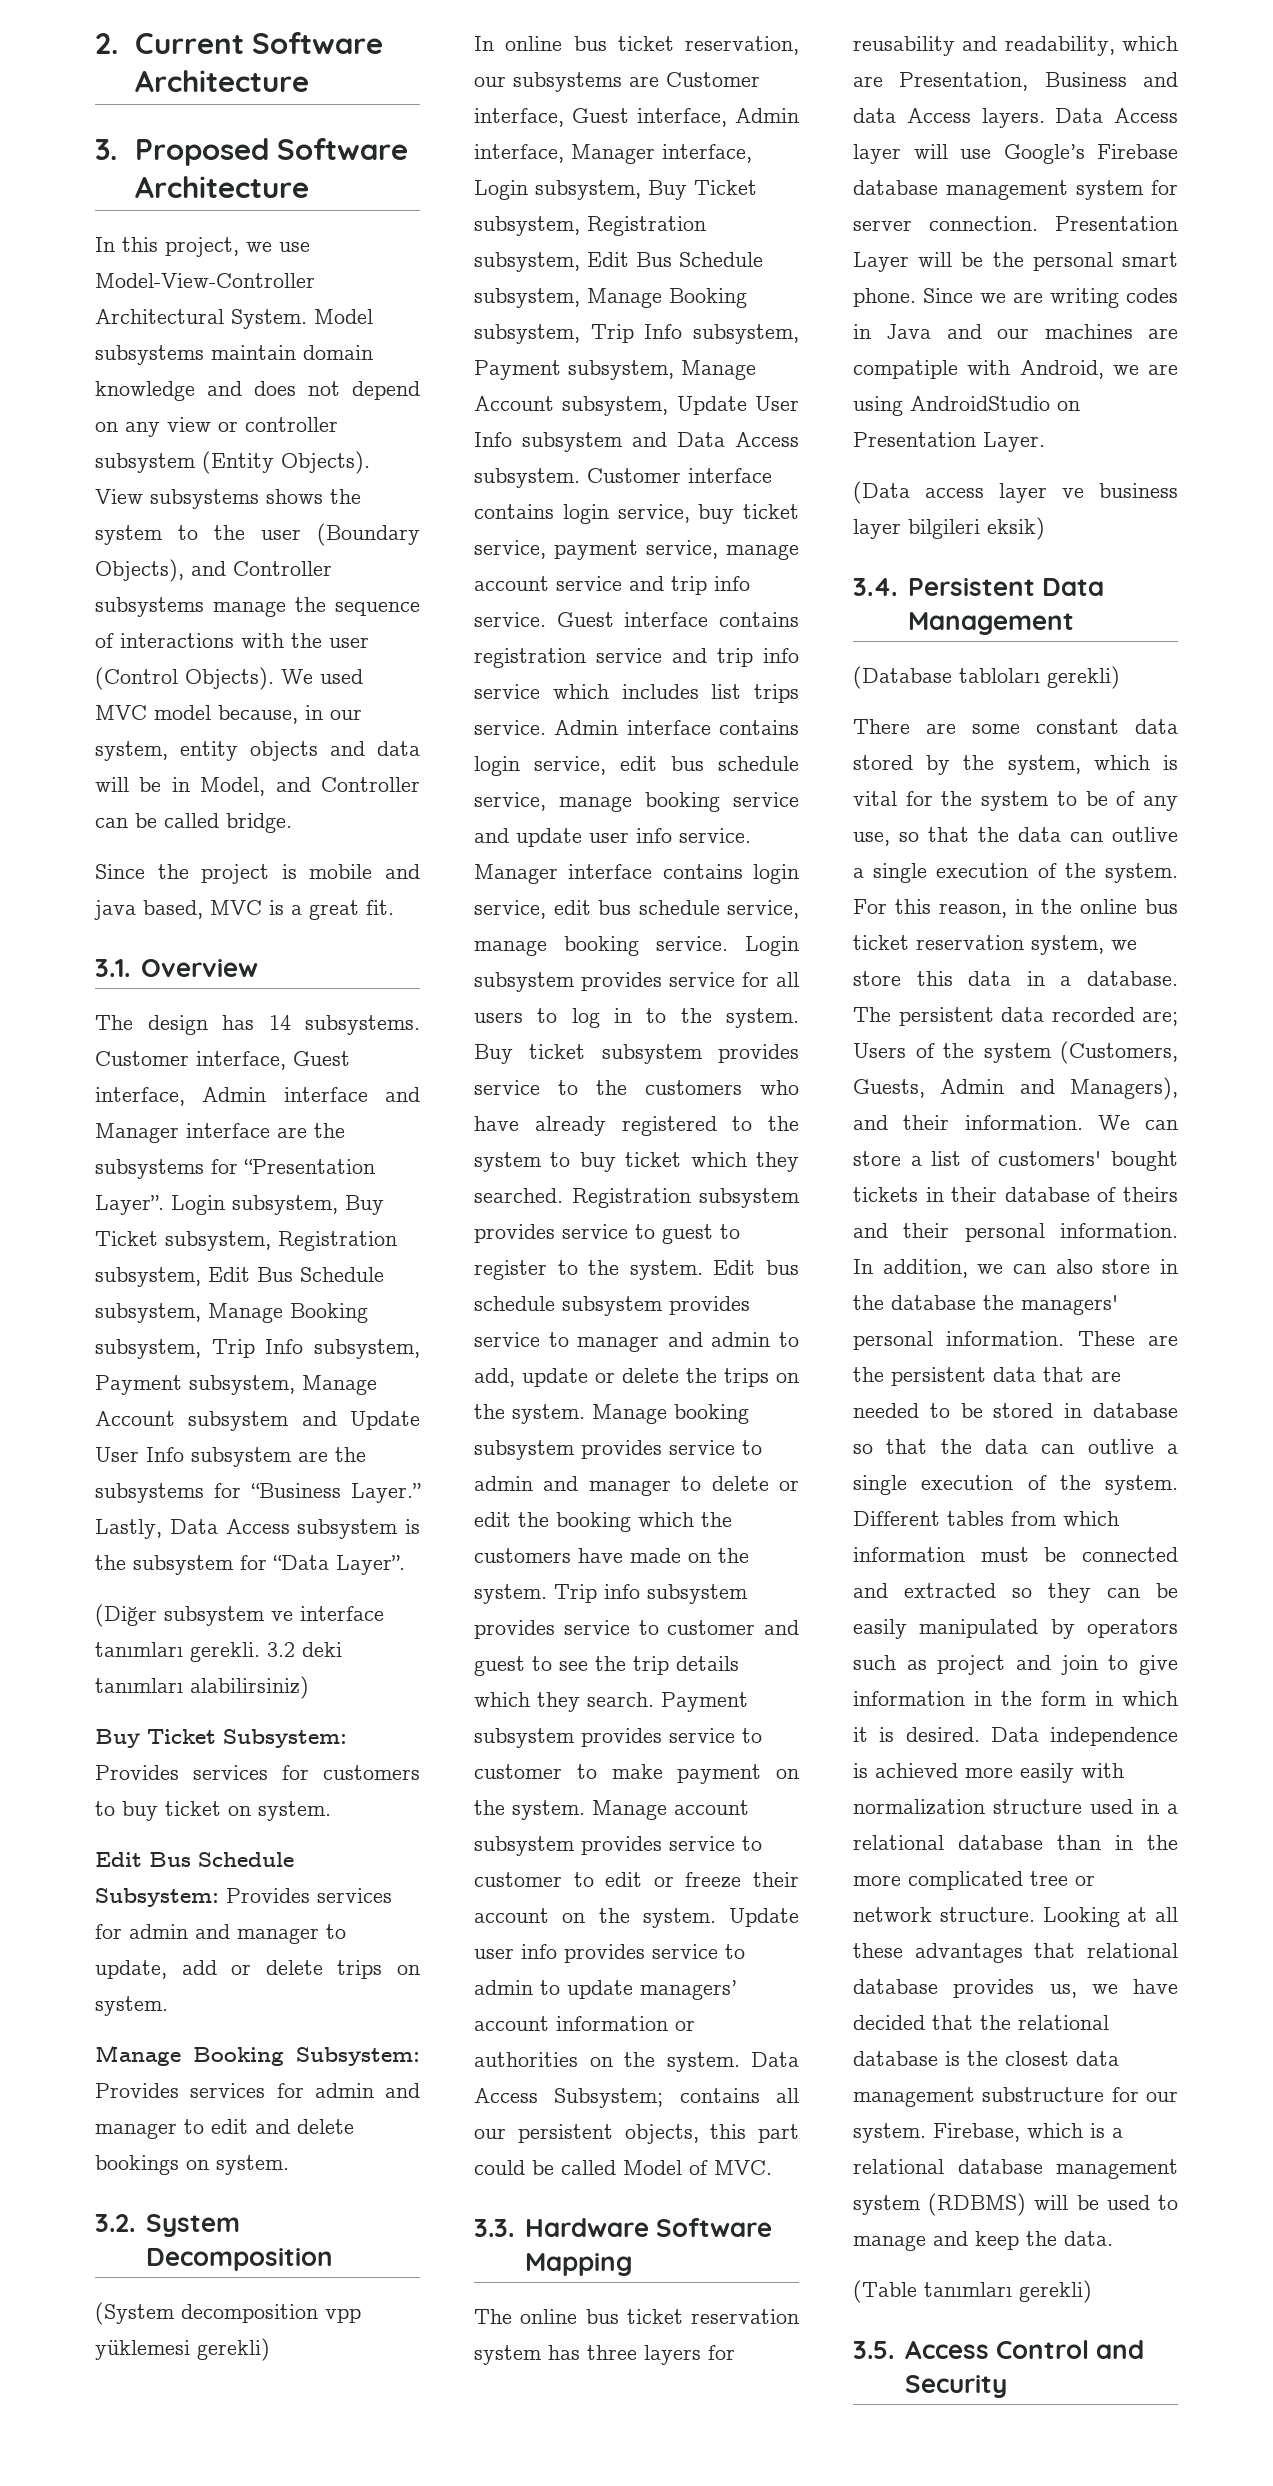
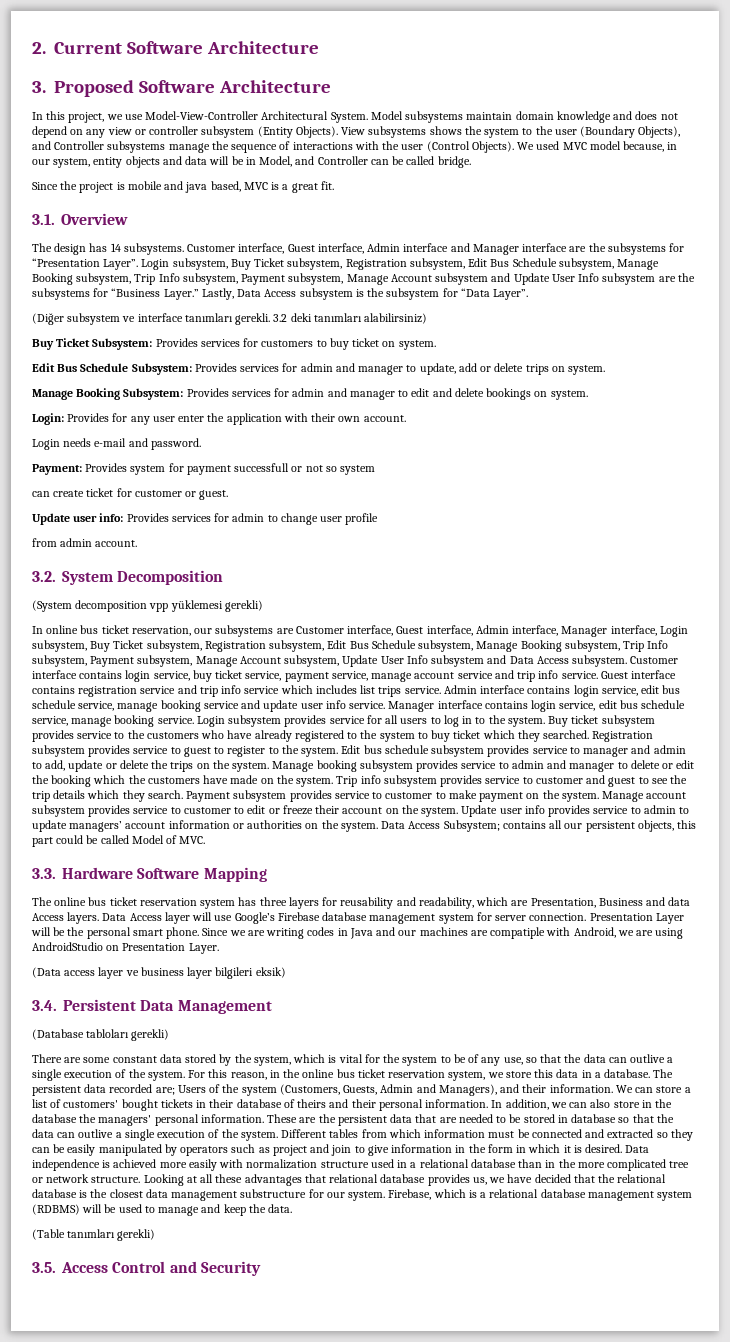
+ Login: Provides for any user enter the application with their own account.
+ Login needs e-mail and password.
+ Payment: Provides system for payment successfull or not so system
+ can create ticket for customer or guest.
+ Update user info: Provides services for admin to change user profile
+ from admin account.

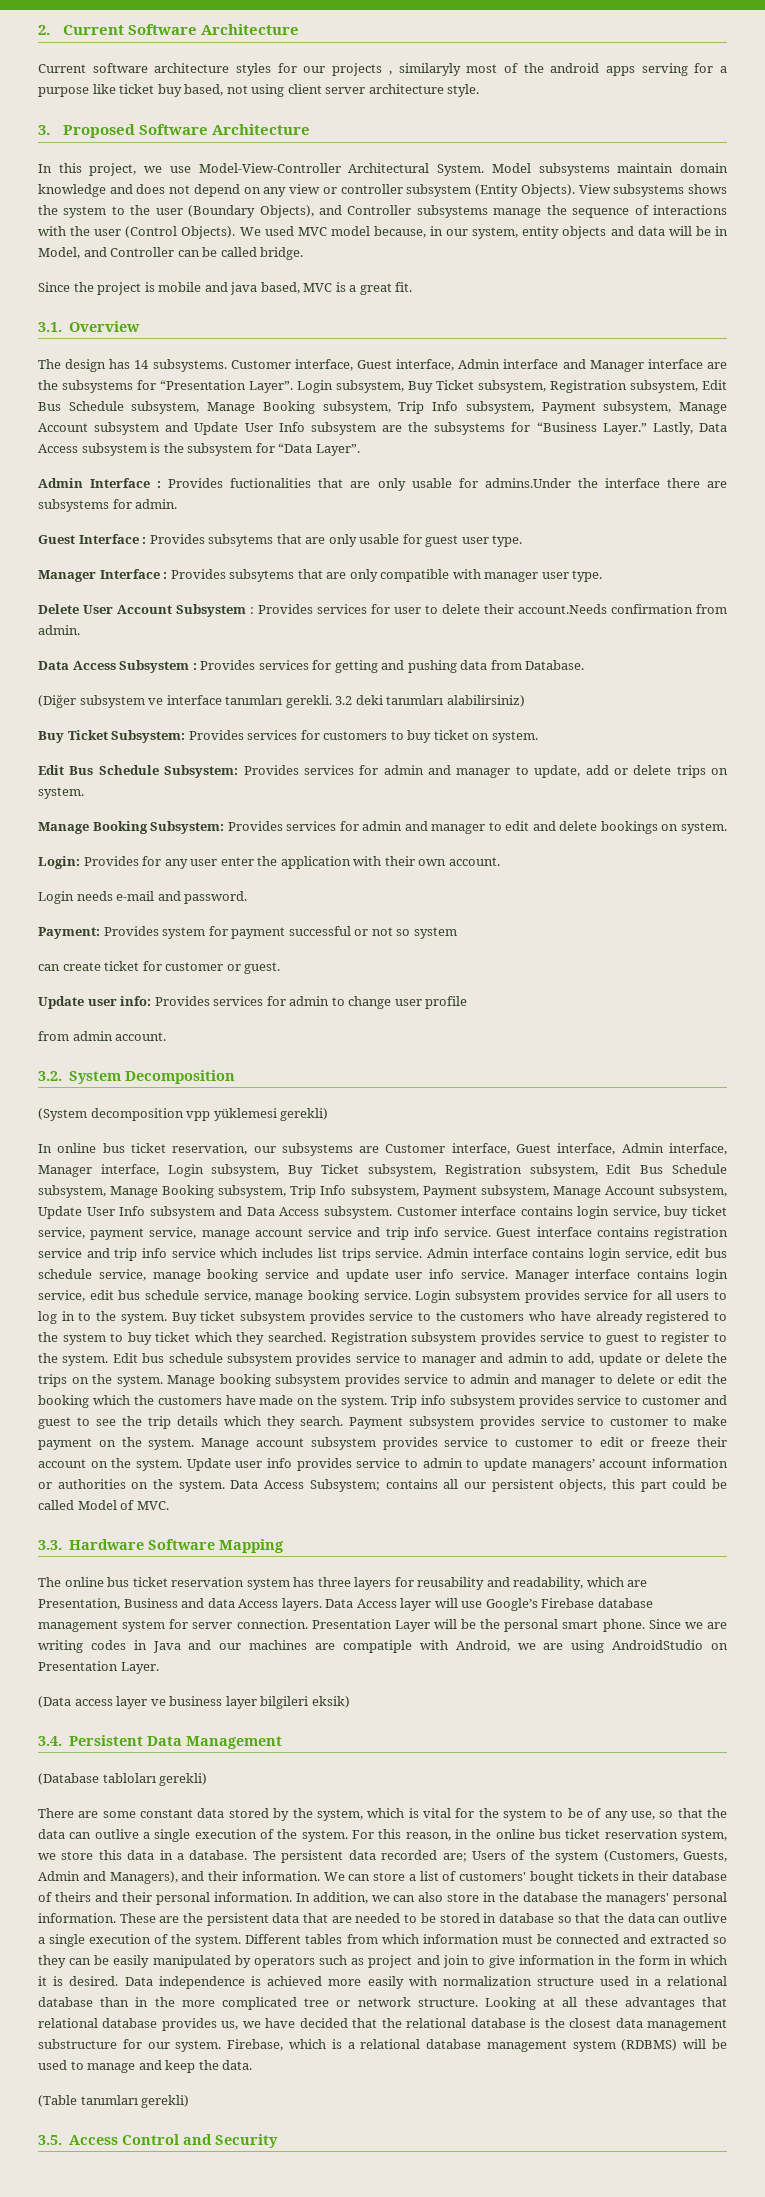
+ Current software architecture styles for our projects , similaryly most of the android apps serving for a purpose like ticket buy based, not using client server architecture style.
+ Admin Interface : Provides fuctionalities that are only usable for admins.Under the interface there are subsystems for admin.
+ Guest Interface : Provides subsytems that are only usable for guest user type.
+ Manager Interface : Provides subsytems that are only compatible with manager user type.
+ Delete User Account Subsystem : Provides services for user to delete their account.Needs confirmation from admin.
+ Data Access Subsystem : Provides services for getting and pushing data from Database.
- Payment: Provides system for payment successfull or not so system
+ Payment: Provides system for payment successful or not so system

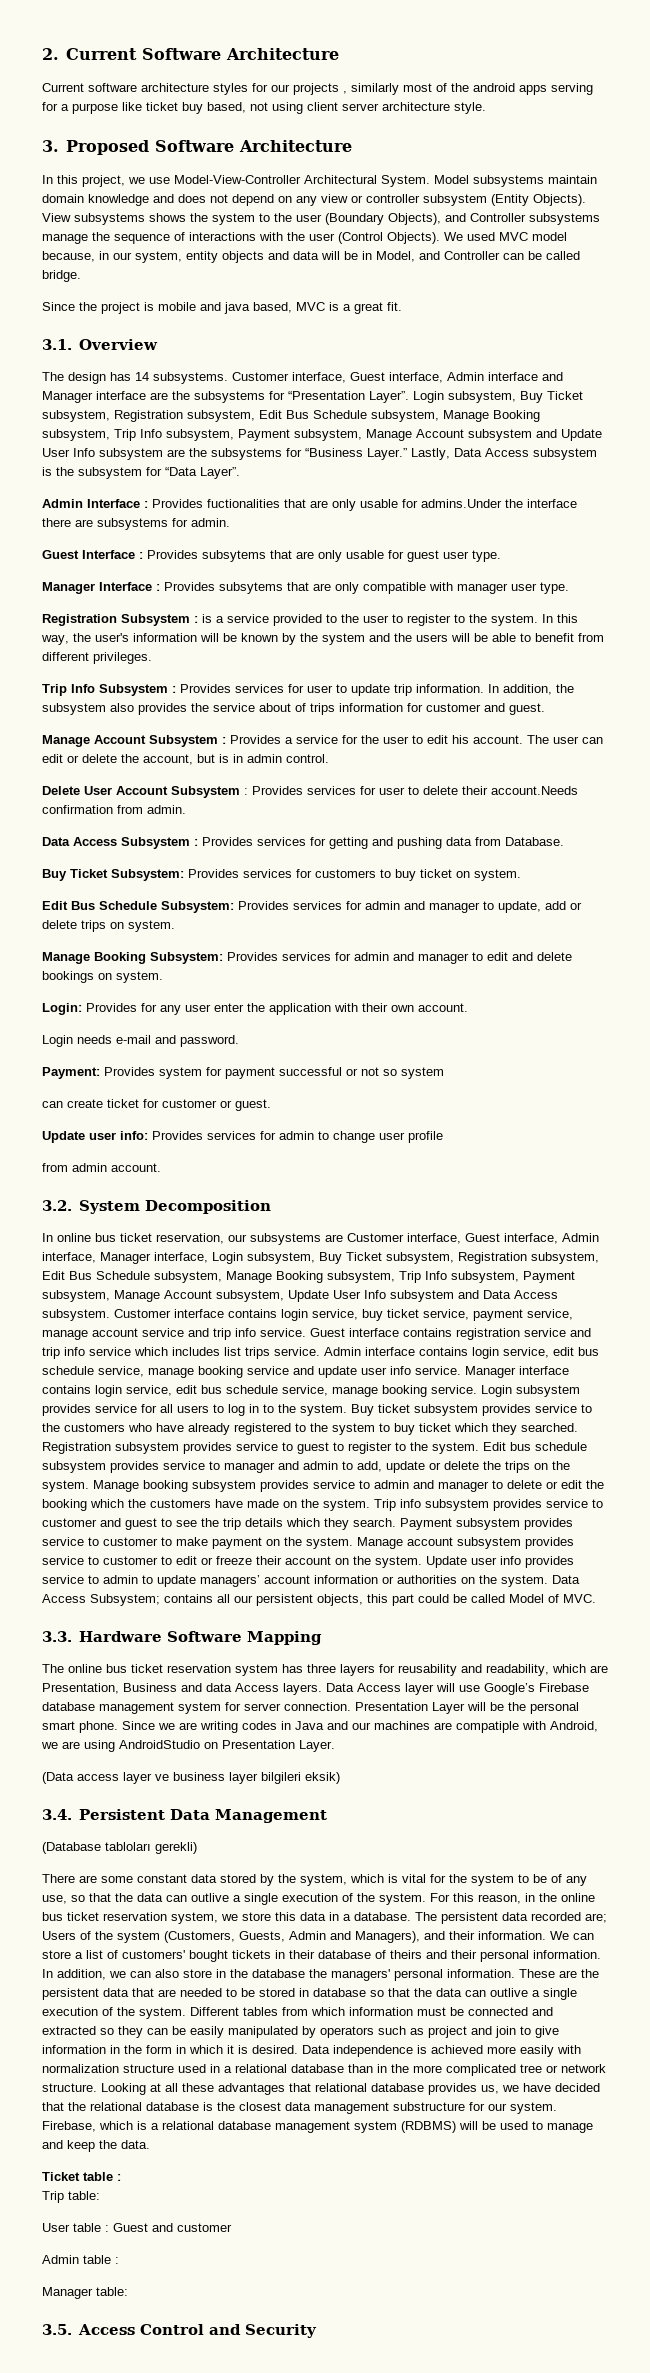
- Current software architecture styles for our projects , similaryly most of the android apps serving for a purpose like ticket buy based, not using client server architecture style.
+ Current software architecture styles for our projects , similarly most of the android apps serving for a purpose like ticket buy based, not using client server architecture style.
+ Registration Subsystem : is a service provided to the user to register to the system. In this way, the user's information will be known by the system and the users will be able to benefit from different privileges.
+ Trip Info Subsystem : Provides services for user to update trip information. In addition, the subsystem also provides the service about of trips information for customer and guest.
+ Manage Account Subsystem : Provides a service for the user to edit his account. The user can edit or delete the account, but is in admin control.
- (Diğer subsystem ve interface tanımları gerekli. 3.2 deki tanımları alabilirsiniz)
- (System decomposition vpp yüklemesi gerekli)
- (Table tanımları gerekli)
+ Ticket table :
+ Trip table:
+ User table : Guest and customer
+ Admin table :
+ Manager table:

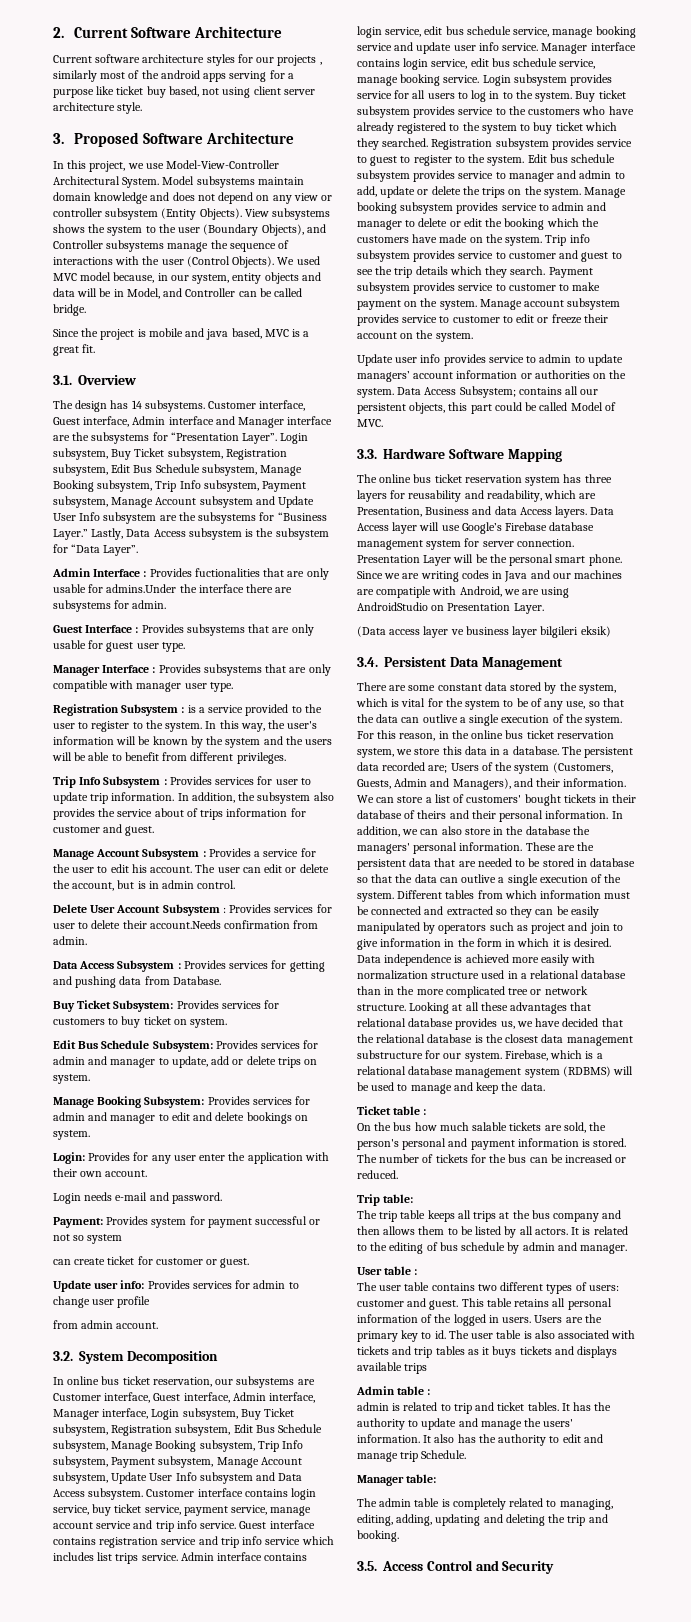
- Guest Interface : Provides subsytems that are only usable for guest user type.
+ Guest Interface : Provides subsystems that are only usable for guest user type.
- Manager Interface : Provides subsytems that are only compatible with manager user type.
+ Manager Interface : Provides subsystems that are only compatible with manager user type.
- Manage account subsystem provides service to customer to edit or freeze their account on the system. Update user info provides service to admin to update managers’ account information or authorities on the system.
+ Manage account subsystem provides service to customer to edit or freeze their account on the system.
+ Update user info provides service to admin to update managers’ account information or authorities on the system.
- (Database tabloları gerekli)
+ On the bus how much salable tickets are sold, the person's personal and payment information is stored. The number of tickets for the bus can be increased or reduced.
  Trip table:
- User table : Guest and customer
+ The trip table keeps all trips at the bus company and then allows them to be listed by all actors. It is related to the editing of bus schedule by admin and manager.
+ User table :
+ The user table contains two different types of users: customer and guest. This table retains all personal information of the logged in users. Users are the primary key to id. The user table is also associated with tickets and trip tables as it buys tickets and displays available trips
  Admin table :
+ admin is related to trip and ticket tables. It has the authority to update and manage the users' information. It also has the authority to edit and manage trip Schedule.
  Manager table:
+ The admin table is completely related to managing, editing, adding, updating and deleting the trip and booking.

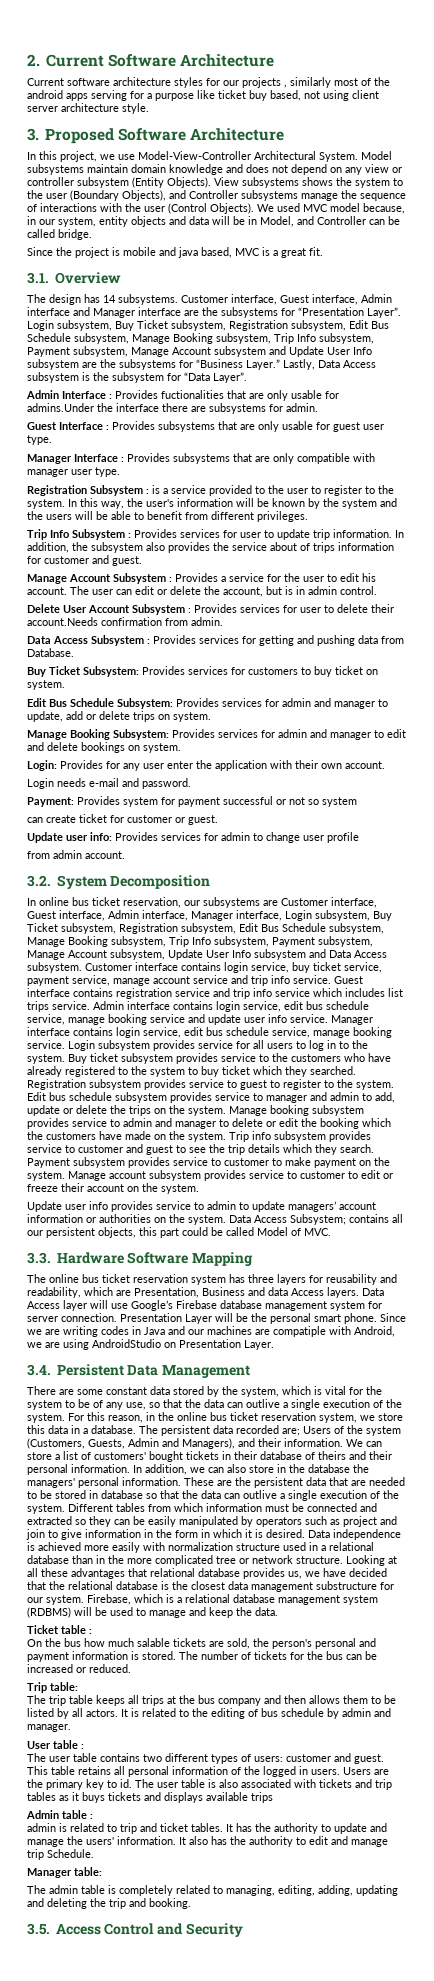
- (Data access layer ve business layer bilgileri eksik)

